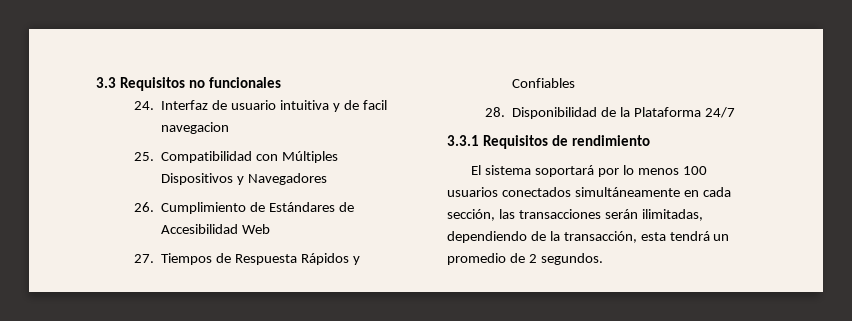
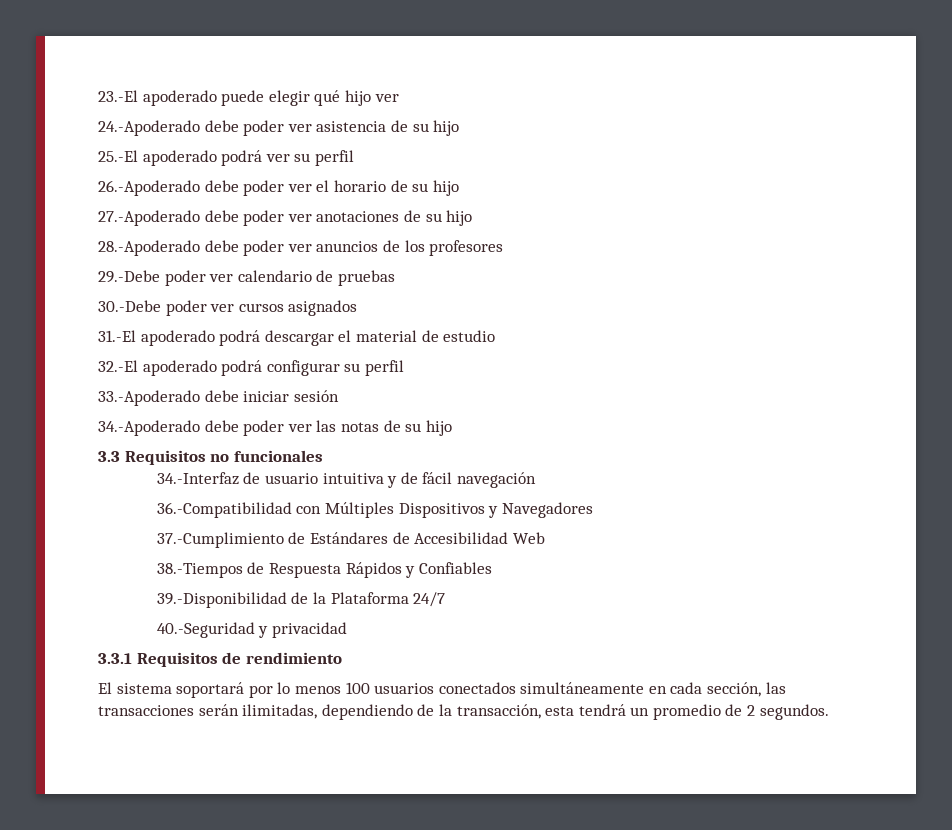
+ 23.-El apoderado puede elegir qué hijo ver
+ 24.-Apoderado debe poder ver asistencia de su hijo
+ 25.-El apoderado podrá ver su perfil
+ 26.-Apoderado debe poder ver el horario de su hijo
+ 27.-Apoderado debe poder ver anotaciones de su hijo
+ 28.-Apoderado debe poder ver anuncios de los profesores
+ 29.-Debe poder ver calendario de pruebas
+ 30.-Debe poder ver cursos asignados
+ 31.-El apoderado podrá descargar el material de estudio
+ 32.-El apoderado podrá configurar su perfil
+ 33.-Apoderado debe iniciar sesión
+ 34.-Apoderado debe poder ver las notas de su hijo
- 24. Interfaz de usuario intuitiva y de facil navegacion
- 25. Compatibilidad con Múltiples Dispositivos y Navegadores
+ 34.-Interfaz de usuario intuitiva y de fácil navegación
+ 36.-Compatibilidad con Múltiples Dispositivos y Navegadores
- 26. Cumplimiento de Estándares de Accesibilidad Web
+ 37.-Cumplimiento de Estándares de Accesibilidad Web
- 27. Tiempos de Respuesta Rápidos y Confiables
+ 38.-Tiempos de Respuesta Rápidos y Confiables
- 28. Disponibilidad de la Plataforma 24/7
+ 39.-Disponibilidad de la Plataforma 24/7
+ 40.-Seguridad y privacidad

